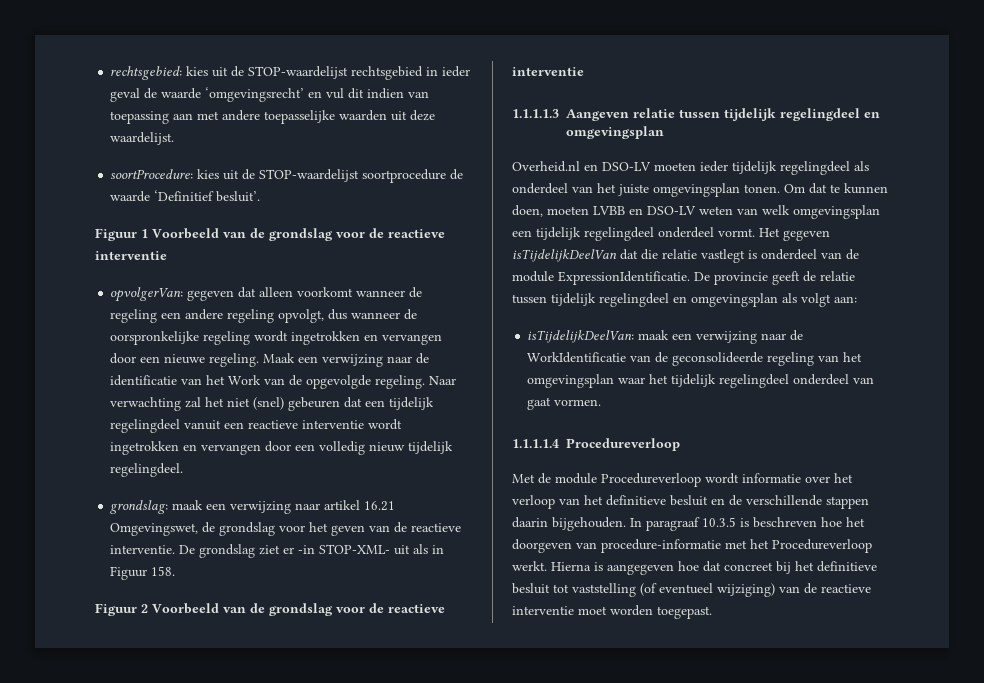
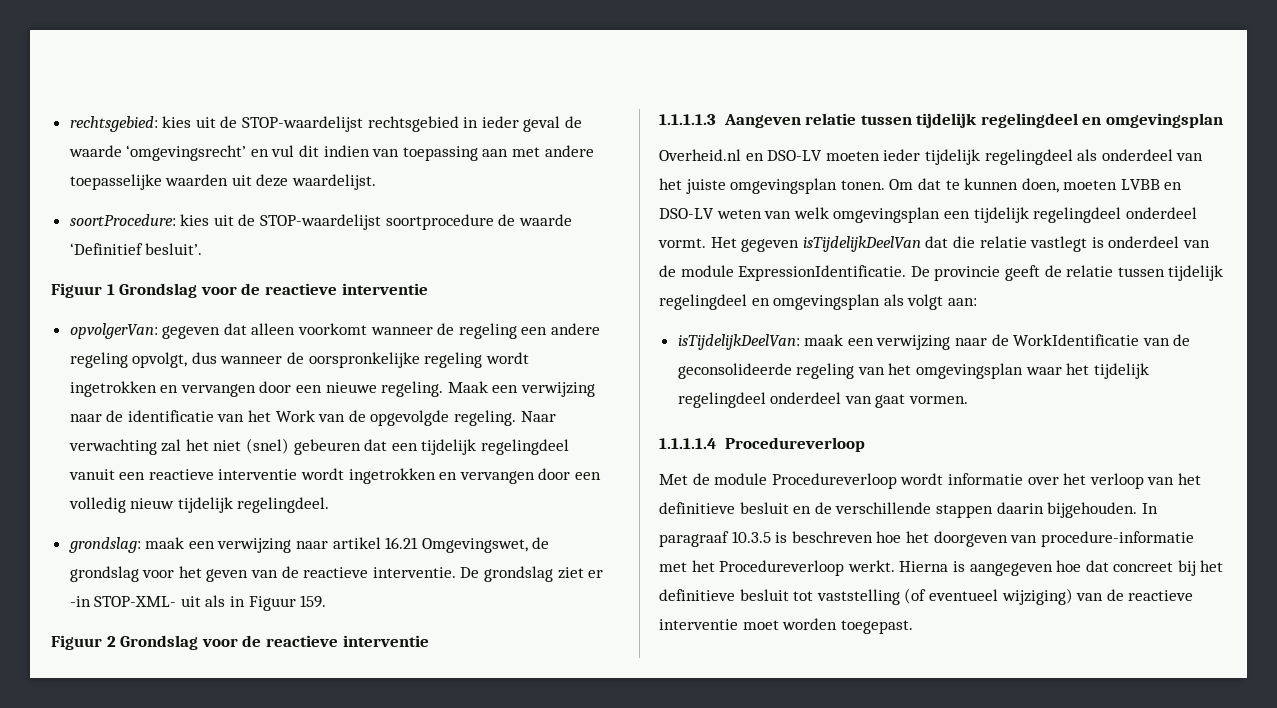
- Figuur 1 Voorbeeld van de grondslag voor de reactieve interventie
+ Figuur 1 Grondslag voor de reactieve interventie
- De grondslag ziet er -in STOP-XML- uit als in Figuur 158.
+ De grondslag ziet er -in STOP-XML- uit als in Figuur 159.
- Figuur 2 Voorbeeld van de grondslag voor de reactieve interventie
+ Figuur 2 Grondslag voor de reactieve interventie

